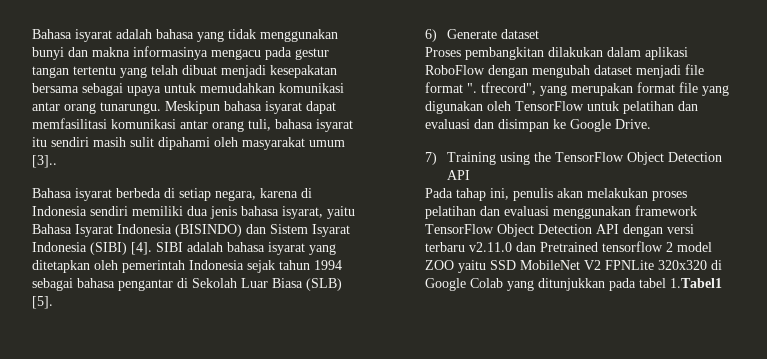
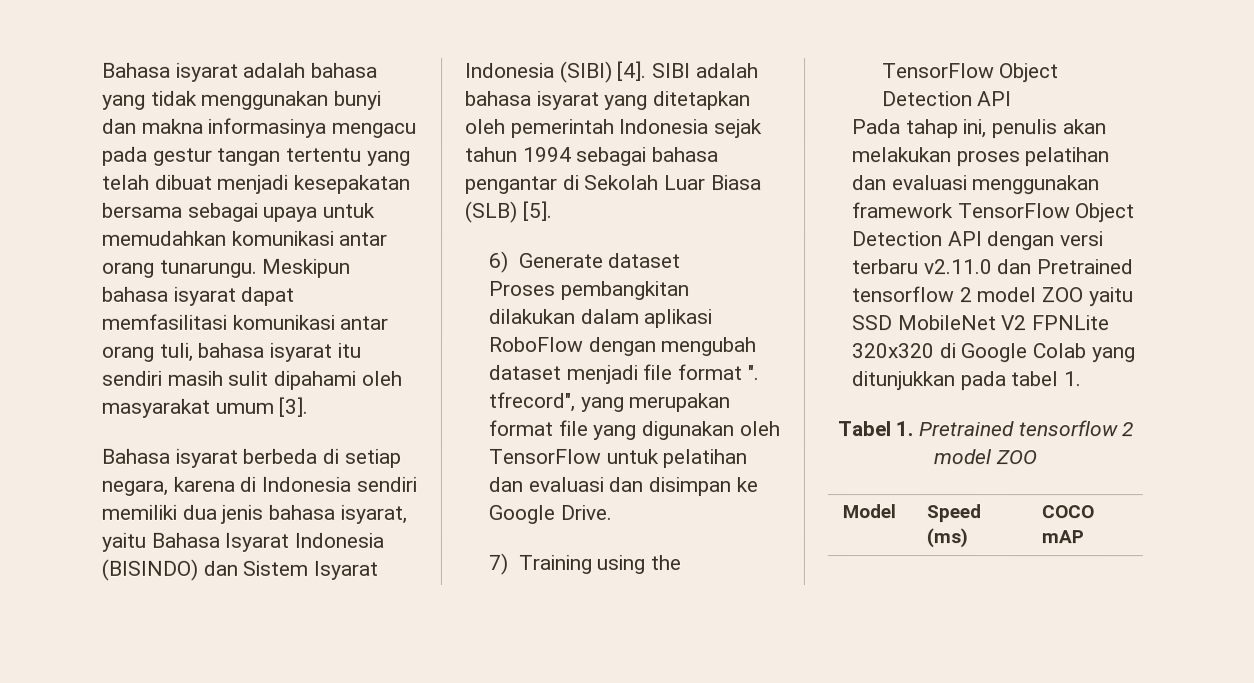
- Meskipun bahasa isyarat dapat memfasilitasi komunikasi antar orang tuli, bahasa isyarat itu sendiri masih sulit dipahami oleh masyarakat umum [3]..
+ Meskipun bahasa isyarat dapat memfasilitasi komunikasi antar orang tuli, bahasa isyarat itu sendiri masih sulit dipahami oleh masyarakat umum [3].
- Pada tahap ini, penulis akan melakukan proses pelatihan dan evaluasi menggunakan framework TensorFlow Object Detection API dengan versi terbaru v2.11.0 dan Pretrained tensorflow 2 model ZOO yaitu SSD MobileNet V2 FPNLite 320x320 di Google Colab yang ditunjukkan pada tabel 1.Tabel1
+ Pada tahap ini, penulis akan melakukan proses pelatihan dan evaluasi menggunakan framework TensorFlow Object Detection API dengan versi terbaru v2.11.0 dan Pretrained tensorflow 2 model ZOO yaitu SSD MobileNet V2 FPNLite 320x320 di Google Colab yang ditunjukkan pada tabel 1.
+ Tabel 1. Pretrained tensorflow 2 model ZOO
+ Model | Speed (ms) | COCO mAP

